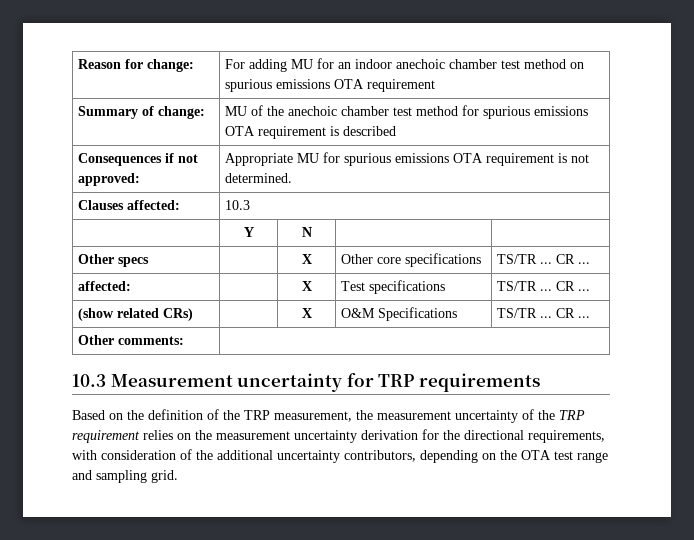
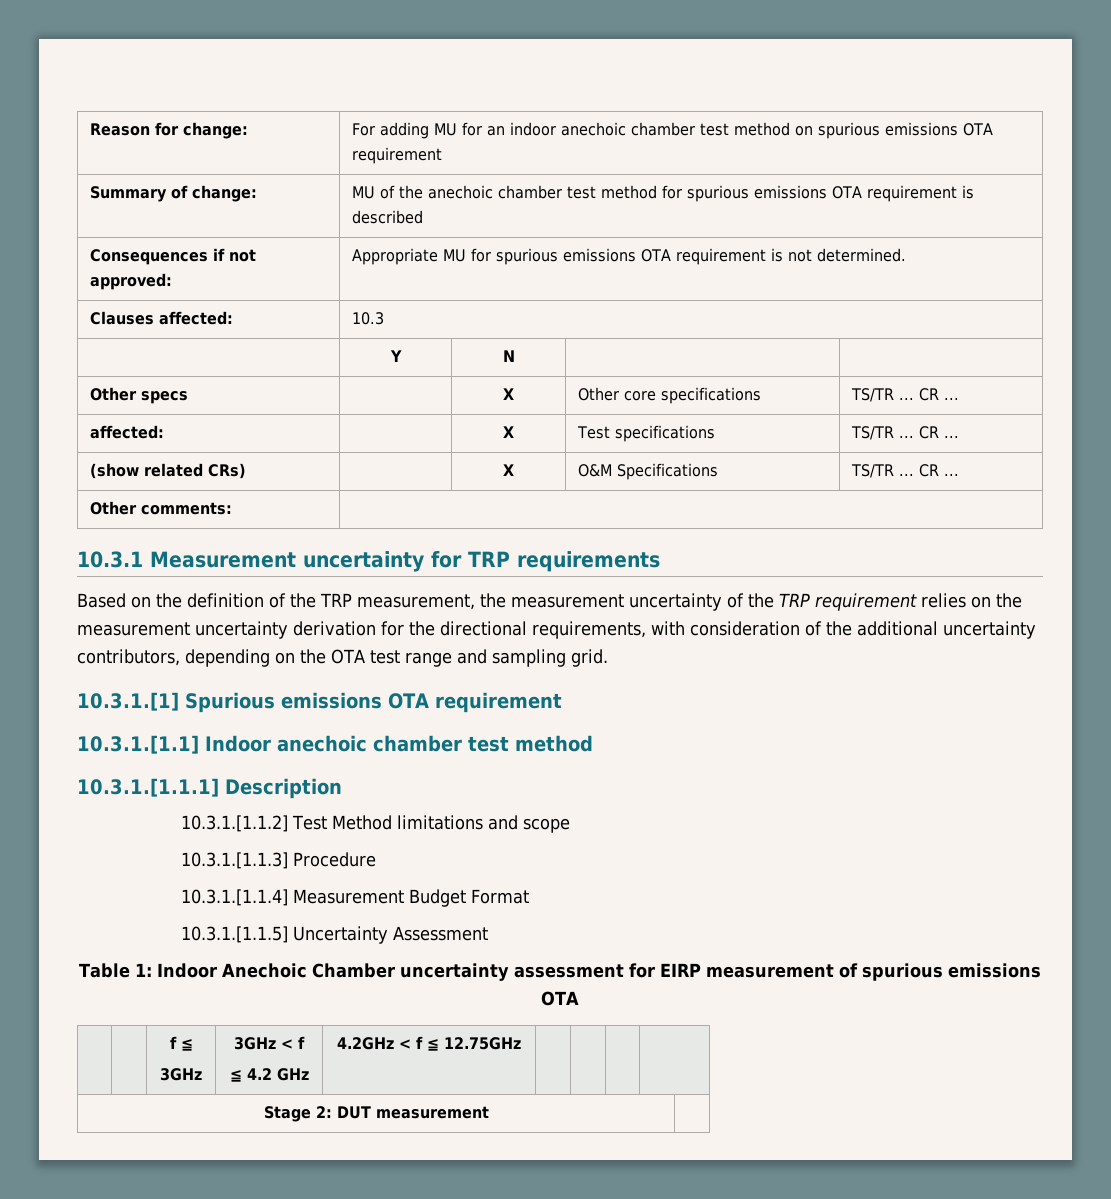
- 10.3 Measurement uncertainty for TRP requirements
+ 10.3.1 Measurement uncertainty for TRP requirements
+ 10.3.1.[1] Spurious emissions OTA requirement
+ 10.3.1.[1.1] Indoor anechoic chamber test method
+ 10.3.1.[1.1.1] Description
+ 10.3.1.[1.1.2] Test Method limitations and scope
+ 10.3.1.[1.1.3] Procedure
+ 10.3.1.[1.1.4] Measurement Budget Format
+ 10.3.1.[1.1.5] Uncertainty Assessment
+ Table 1: Indoor Anechoic Chamber uncertainty assessment for EIRP measurement of spurious emissions OTA
+ | | f ≦
+ 3GHz | 3GHz < f
+ ≦ 4.2 GHz | 4.2GHz < f ≦ 12.75GHz | | | |
+ Stage 2: DUT measurement |

